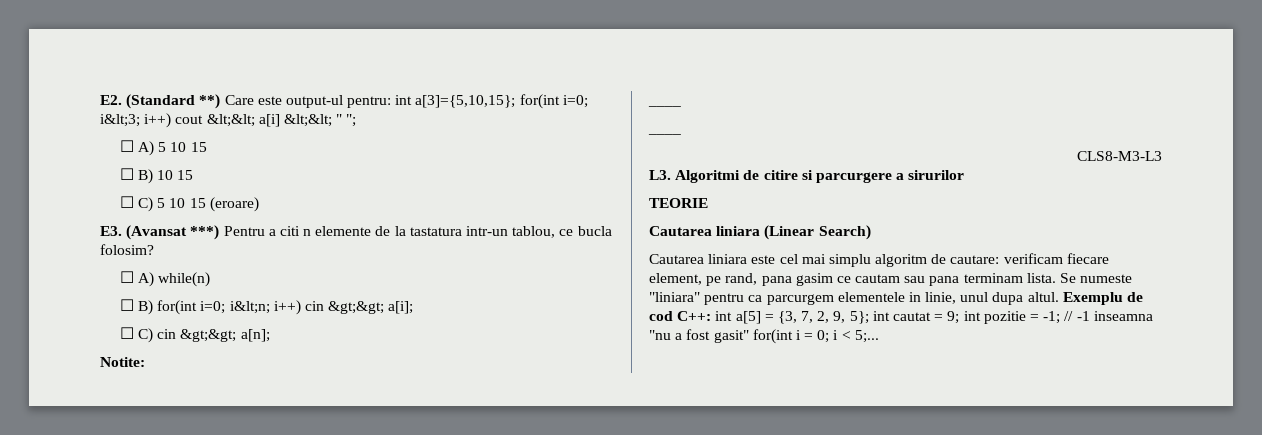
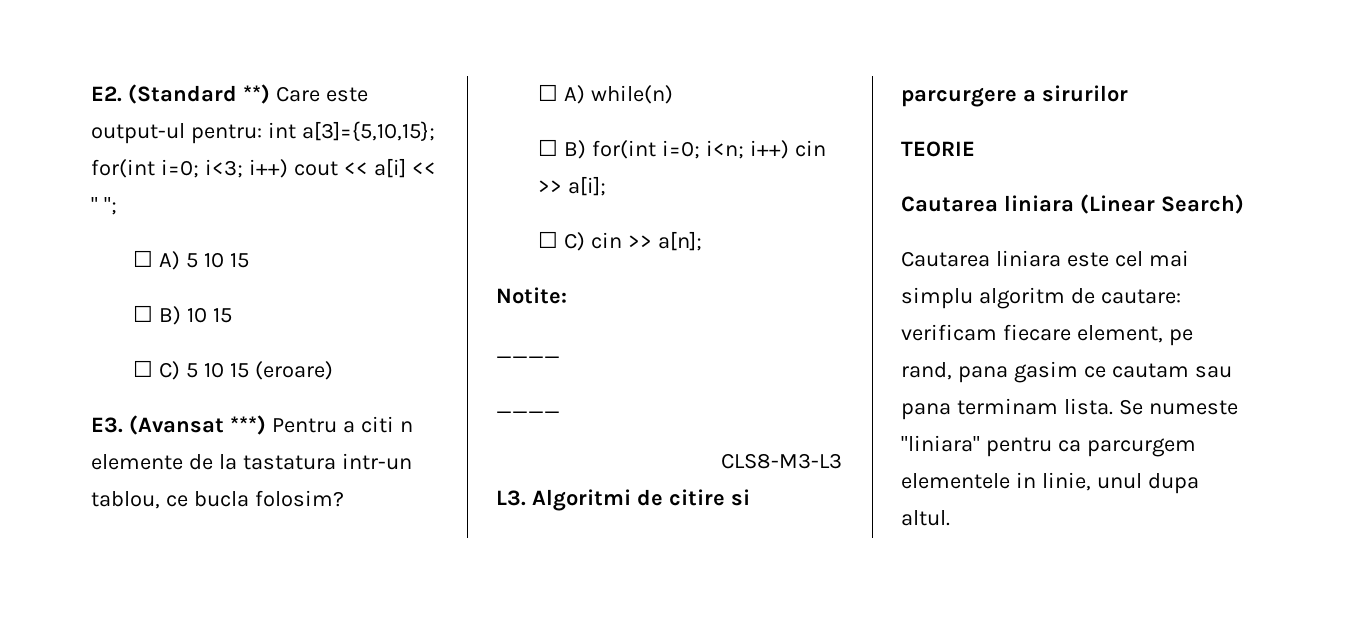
- E2. (Standard **) Care este output-ul pentru: int a[3]={5,10,15}; for(int i=0; i&lt;3; i++) cout &lt;&lt; a[i] &lt;&lt; " ";
+ E2. (Standard **) Care este output-ul pentru: int a[3]={5,10,15}; for(int i=0; i<3; i++) cout << a[i] << " ";
- ☐ B) for(int i=0; i&lt;n; i++) cin &gt;&gt; a[i];
+ ☐ B) for(int i=0; i<n; i++) cin >> a[i];
- ☐ C) cin &gt;&gt; a[n];
+ ☐ C) cin >> a[n];
- Exemplu de cod C++: int a[5] = {3, 7, 2, 9, 5}; int cautat = 9; int pozitie = -1; // -1 inseamna "nu a fost gasit" for(int i = 0; i < 5;...

